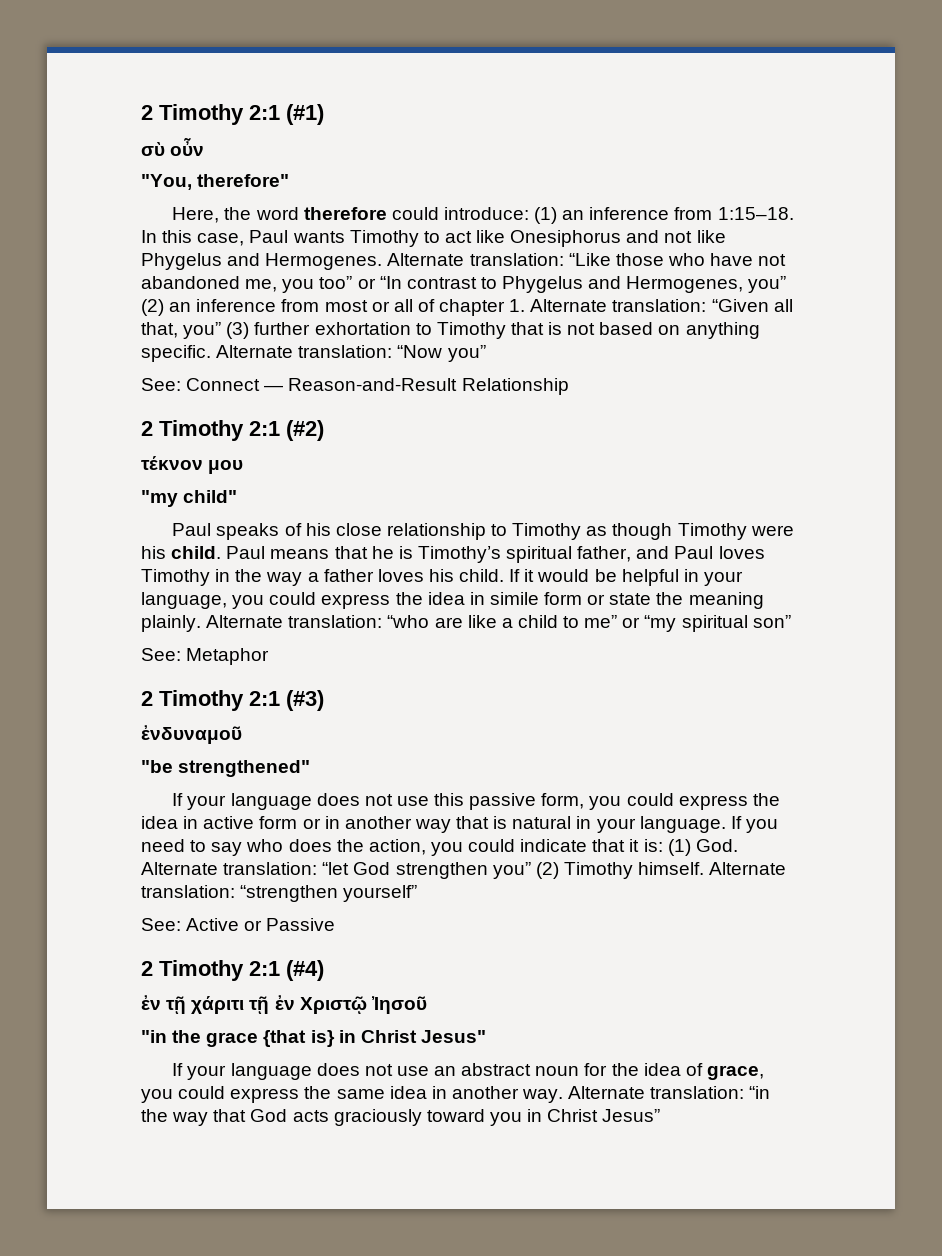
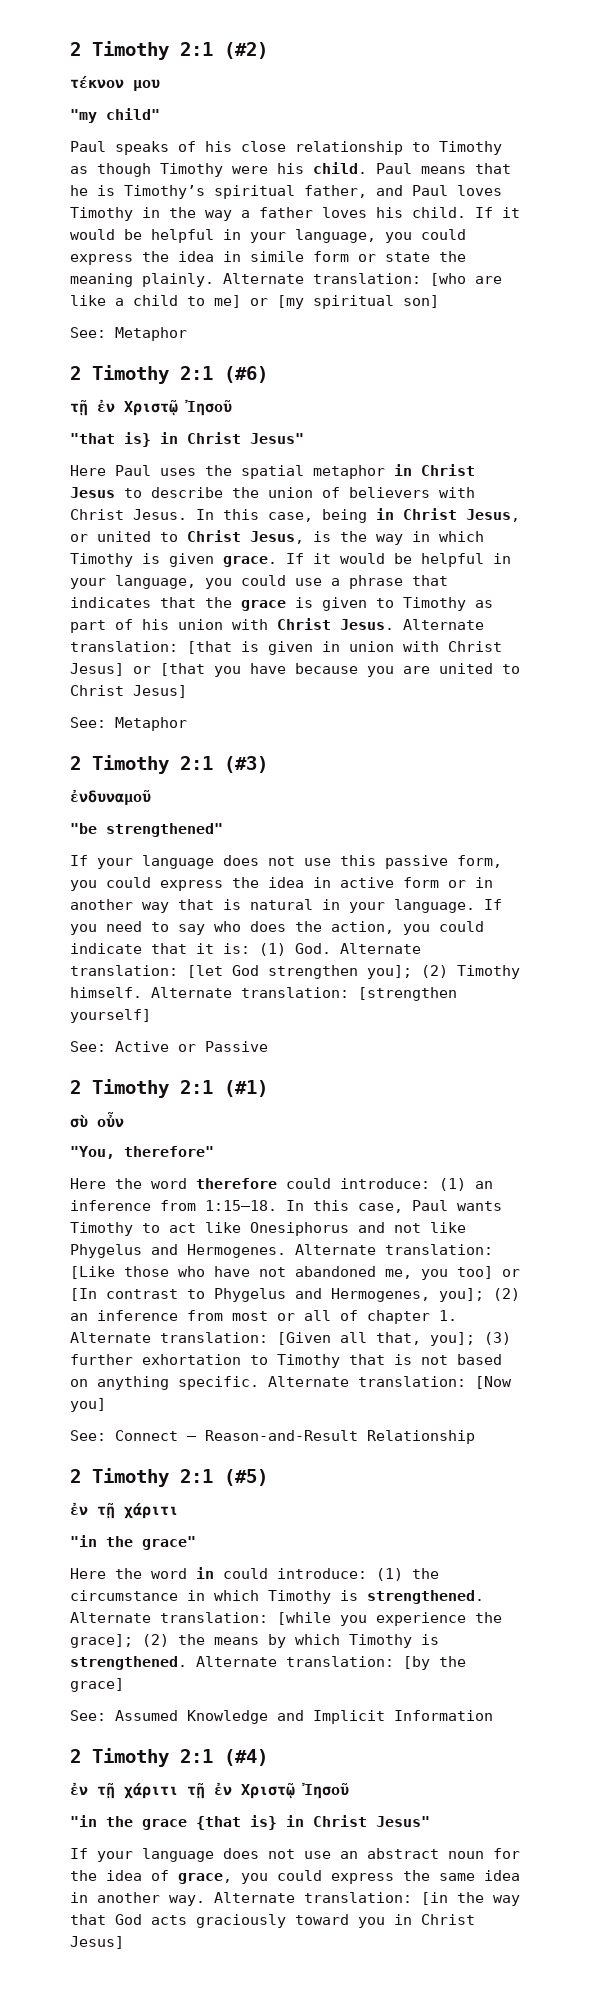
- 2 Timothy 2:1 (#1)
- σὺ οὖν
- "You, therefore"
- Here, the word therefore could introduce: (1) an inference from 1:15–18. In this case, Paul wants Timothy to act like Onesiphorus and not like Phygelus and Hermogenes. Alternate translation: “Like those who have not abandoned me, you too” or “In contrast to Phygelus and Hermogenes, you” (2) an inference from most or all of chapter 1. Alternate translation: “Given all that, you” (3) further exhortation to Timothy that is not based on anything specific. Alternate translation: “Now you”
- See: Connect — Reason-and-Result Relationship
- Alternate translation: “who are like a child to me” or “my spiritual son”
+ Alternate translation: [who are like a child to me] or [my spiritual son]
+ See: Metaphor
+ 2 Timothy 2:1 (#6)
+ τῇ ἐν Χριστῷ Ἰησοῦ
+ "that is} in Christ Jesus"
+ Here Paul uses the spatial metaphor in Christ Jesus to describe the union of believers with Christ Jesus. In this case, being in Christ Jesus, or united to Christ Jesus, is the way in which Timothy is given grace. If it would be helpful in your language, you could use a phrase that indicates that the grace is given to Timothy as part of his union with Christ Jesus. Alternate translation: [that is given in union with Christ Jesus] or [that you have because you are united to Christ Jesus]
- If you need to say who does the action, you could indicate that it is: (1) God. Alternate translation: “let God strengthen you” (2) Timothy himself.
+ If you need to say who does the action, you could indicate that it is: (1) God. Alternate translation: [let God strengthen you]; (2) Timothy himself.
- Alternate translation: “strengthen yourself”
+ Alternate translation: [strengthen yourself]
+ 2 Timothy 2:1 (#1)
+ σὺ οὖν
+ "You, therefore"
+ Here the word therefore could introduce: (1) an inference from 1:15–18. In this case, Paul wants Timothy to act like Onesiphorus and not like Phygelus and Hermogenes. Alternate translation: [Like those who have not abandoned me, you too] or [In contrast to Phygelus and Hermogenes, you]; (2) an inference from most or all of chapter 1. Alternate translation: [Given all that, you]; (3) further exhortation to Timothy that is not based on anything specific. Alternate translation: [Now you]
+ See: Connect — Reason-and-Result Relationship
+ 2 Timothy 2:1 (#5)
+ ἐν τῇ χάριτι
+ "in the grace"
+ Here the word in could introduce: (1) the circumstance in which Timothy is strengthened. Alternate translation: [while you experience the grace]; (2) the means by which Timothy is strengthened. Alternate translation: [by the grace]
+ See: Assumed Knowledge and Implicit Information
- Alternate translation: “in the way that God acts graciously toward you in Christ Jesus”
+ Alternate translation: [in the way that God acts graciously toward you in Christ Jesus]

